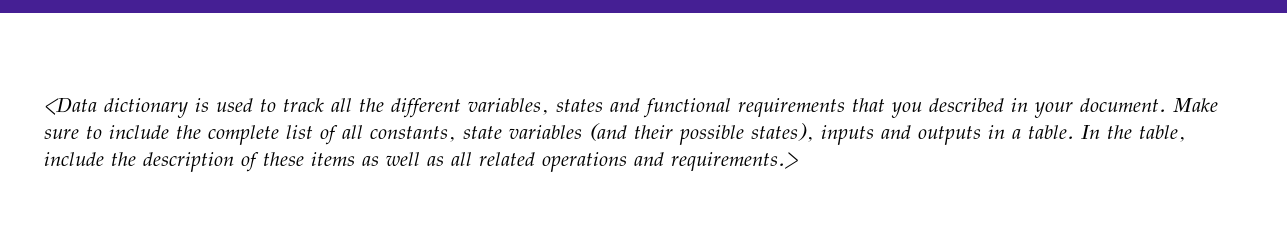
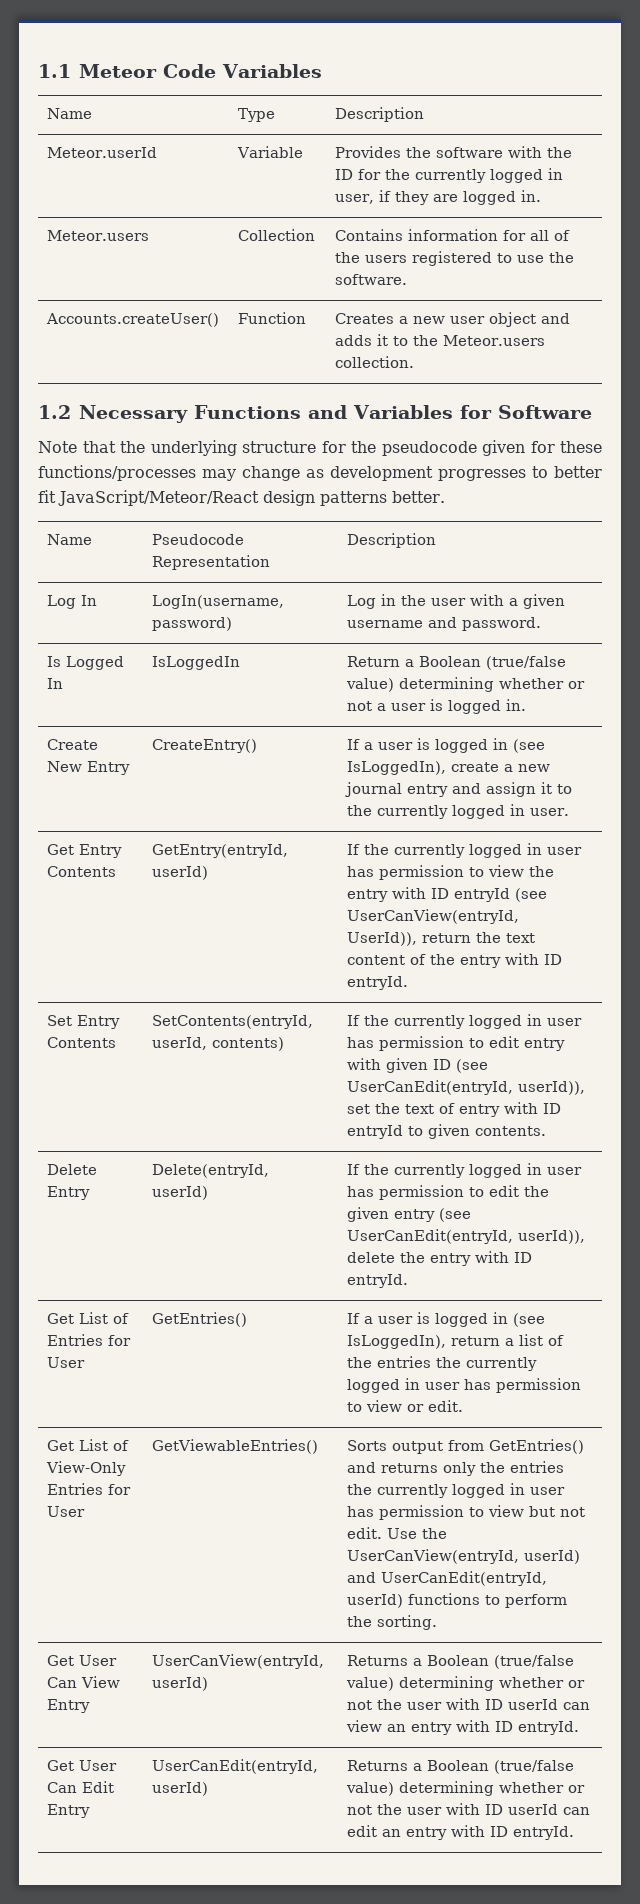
- <Data dictionary is used to track all the different variables, states and functional requirements that you described in your document. Make sure to include the complete list of all constants, state variables (and their possible states), inputs and outputs in a table. In the table, include the description of these items as well as all related operations and requirements.>
+ 1.1 Meteor Code Variables
+ Name | Type | Description
+ Meteor.userId | Variable | Provides the software with the ID for the currently logged in user, if they are logged in.
+ Meteor.users | Collection | Contains information for all of the users registered to use the software.
+ Accounts.createUser() | Function | Creates a new user object and adds it to the Meteor.users collection.
+ 1.2 Necessary Functions and Variables for Software
+ Note that the underlying structure for the pseudocode given for these functions/processes may change as development progresses to better fit JavaScript/Meteor/React design patterns better.
+ Name | Pseudocode Representation | Description
+ Log In | LogIn(username, password) | Log in the user with a given username and password.
+ Is Logged In | IsLoggedIn | Return a Boolean (true/false value) determining whether or not a user is logged in.
+ Create New Entry | CreateEntry() | If a user is logged in (see IsLoggedIn), create a new journal entry and assign it to the currently logged in user.
+ Get Entry Contents | GetEntry(entryId, userId) | If the currently logged in user has permission to view the entry with ID entryId (see UserCanView(entryId, UserId)), return the text content of the entry with ID entryId.
+ Set Entry Contents | SetContents(entryId, userId, contents) | If the currently logged in user has permission to edit entry with given ID (see UserCanEdit(entryId, userId)), set the text of entry with ID entryId to given contents.
+ Delete Entry | Delete(entryId, userId) | If the currently logged in user has permission to edit the given entry (see UserCanEdit(entryId, userId)), delete the entry with ID entryId.
+ Get List of Entries for User | GetEntries() | If a user is logged in (see IsLoggedIn), return a list of the entries the currently logged in user has permission to view or edit.
+ Get List of View-Only Entries for User | GetViewableEntries() | Sorts output from GetEntries() and returns only the entries the currently logged in user has permission to view but not edit. Use the UserCanView(entryId, userId) and UserCanEdit(entryId, userId) functions to perform the sorting.
+ Get User Can View Entry | UserCanView(entryId, userId) | Returns a Boolean (true/false value) determining whether or not the user with ID userId can view an entry with ID entryId.
+ Get User Can Edit Entry | UserCanEdit(entryId, userId) | Returns a Boolean (true/false value) determining whether or not the user with ID userId can edit an entry with ID entryId.

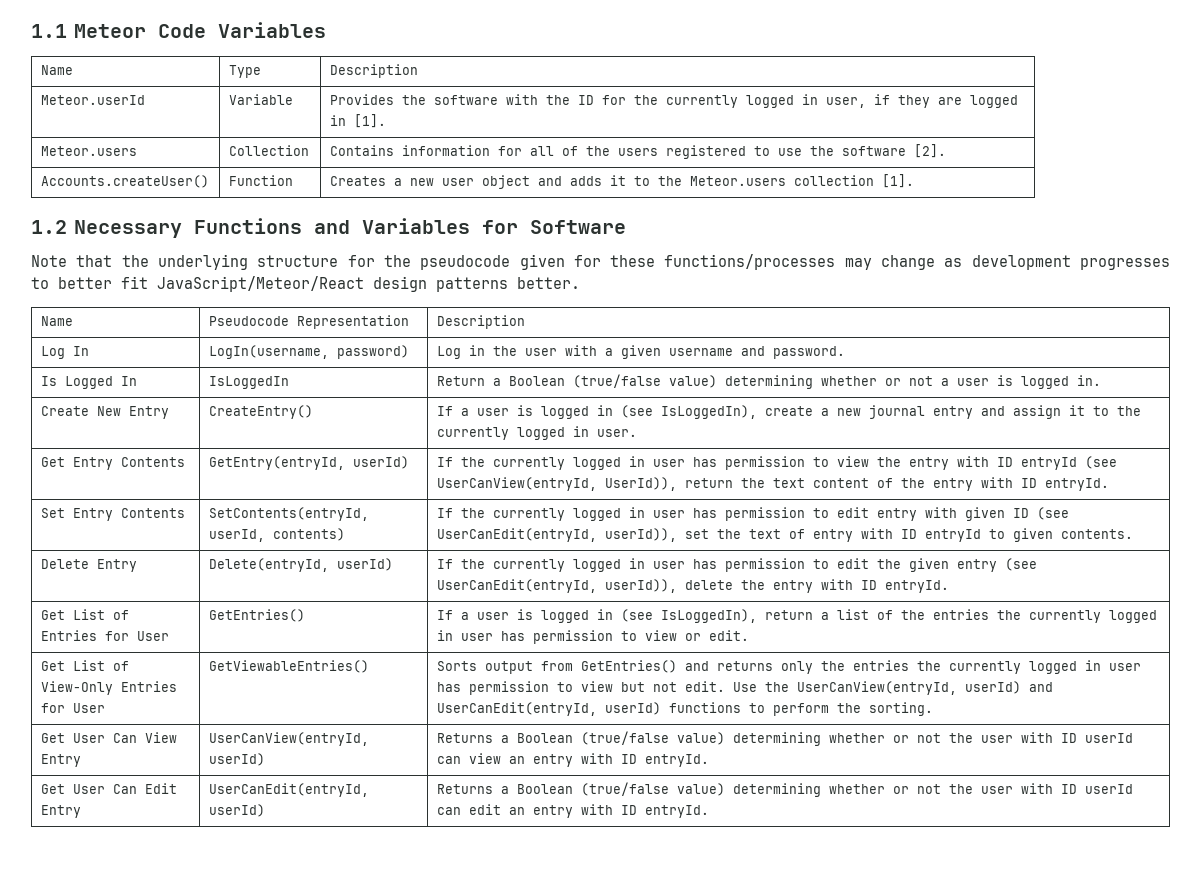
- Meteor.userId | Variable | Provides the software with the ID for the currently logged in user, if they are logged in.
+ Meteor.userId | Variable | Provides the software with the ID for the currently logged in user, if they are logged in [1].
- Meteor.users | Collection | Contains information for all of the users registered to use the software.
+ Meteor.users | Collection | Contains information for all of the users registered to use the software [2].
- Accounts.createUser() | Function | Creates a new user object and adds it to the Meteor.users collection.
+ Accounts.createUser() | Function | Creates a new user object and adds it to the Meteor.users collection [1].

